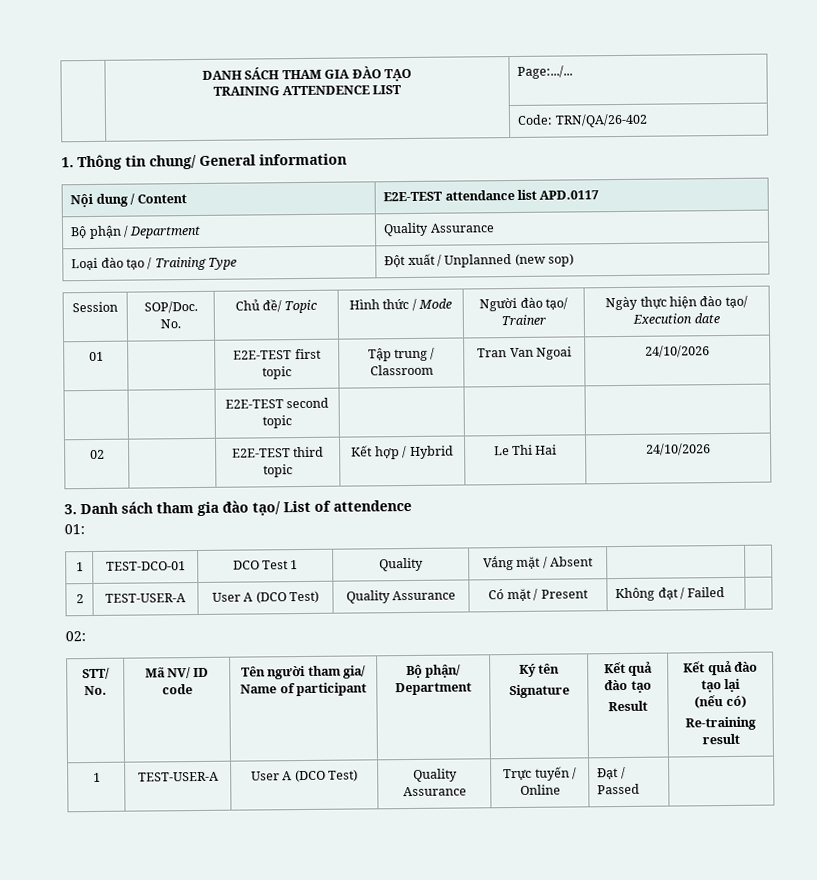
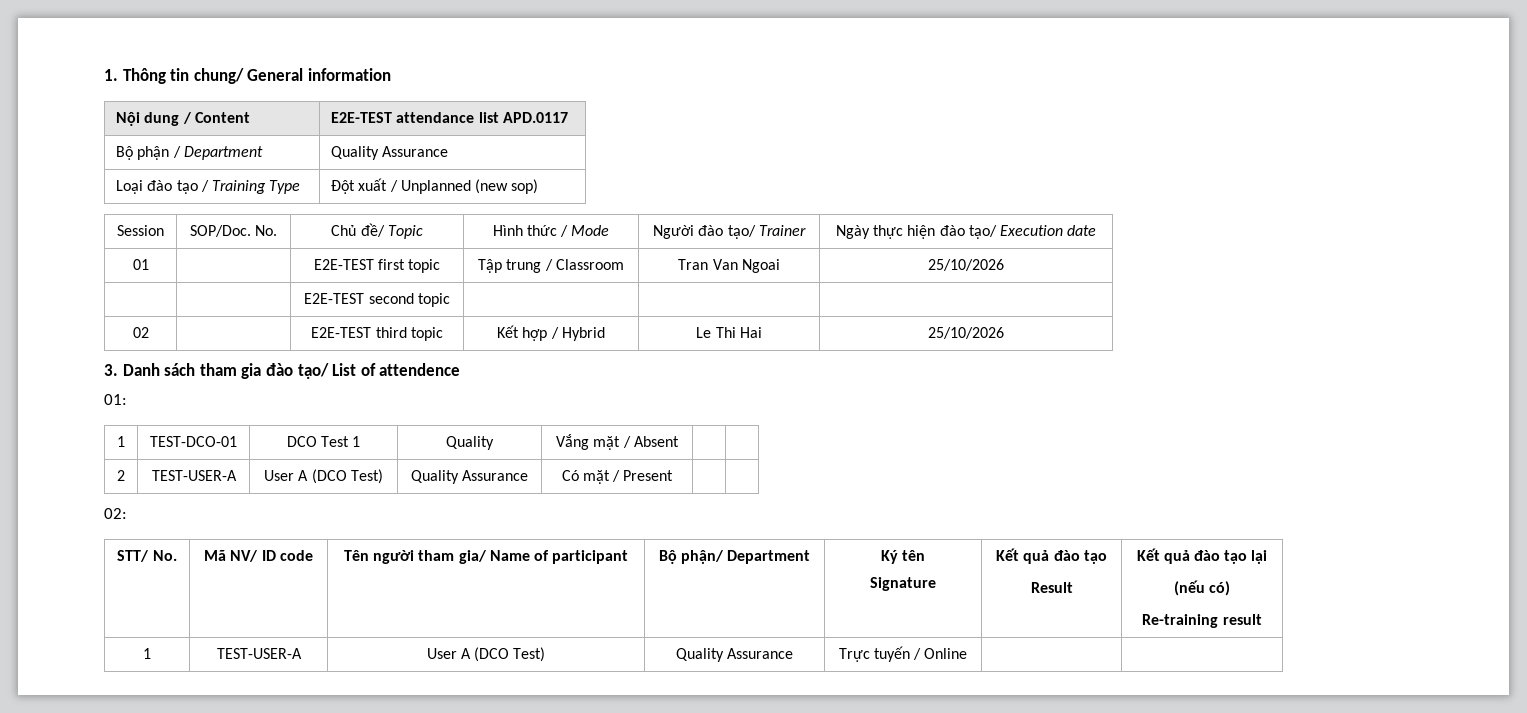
- | DANH SÁCH THAM GIA ĐÀO TẠO
- TRAINING ATTENDENCE LIST | Page:.../...
- | | Code: TRN/QA/26-402
- 01 | | E2E-TEST first topic | Tập trung / Classroom | Tran Van Ngoai | 24/10/2026
+ 01 | | E2E-TEST first topic | Tập trung / Classroom | Tran Van Ngoai | 25/10/2026
- 02 | | E2E-TEST third topic | Kết hợp / Hybrid | Le Thi Hai | 24/10/2026
+ 02 | | E2E-TEST third topic | Kết hợp / Hybrid | Le Thi Hai | 25/10/2026
- 2 | TEST-USER-A | User A (DCO Test) | Quality Assurance | Có mặt / Present | Không đạt / Failed |
+ 2 | TEST-USER-A | User A (DCO Test) | Quality Assurance | Có mặt / Present | |
- 1 | TEST-USER-A | User A (DCO Test) | Quality Assurance | Trực tuyến / Online | Đạt / Passed |
+ 1 | TEST-USER-A | User A (DCO Test) | Quality Assurance | Trực tuyến / Online | |

